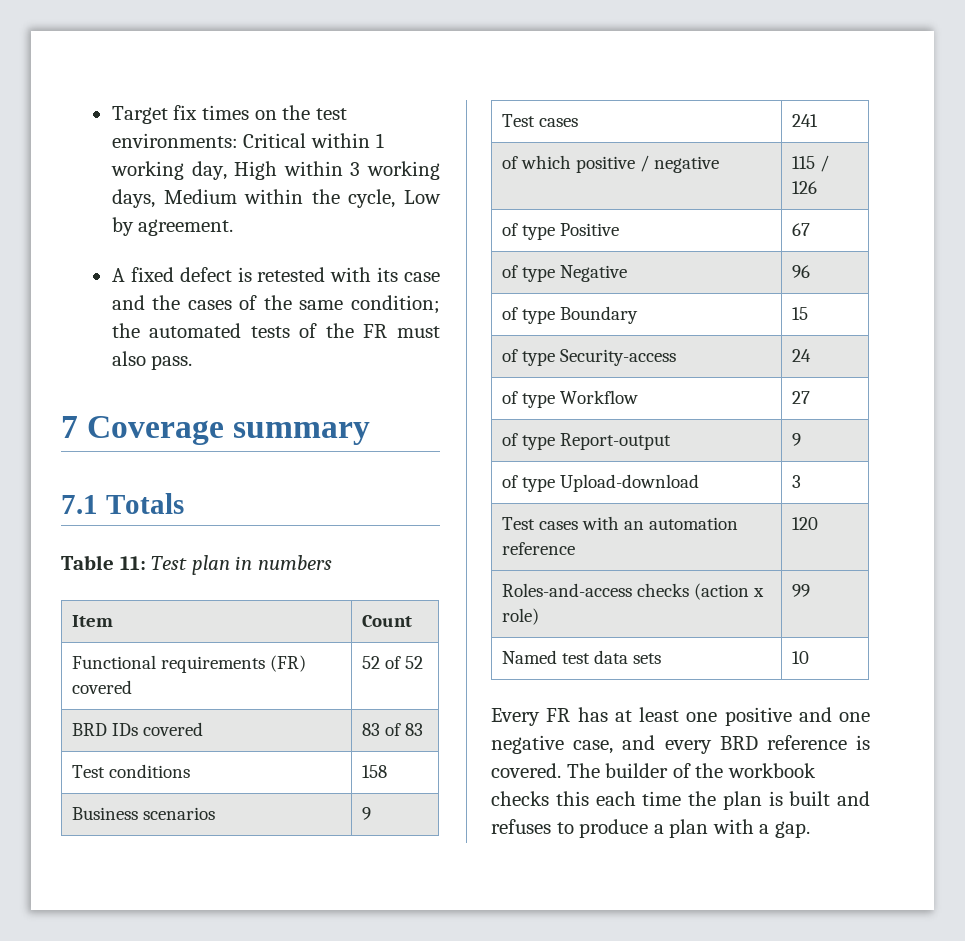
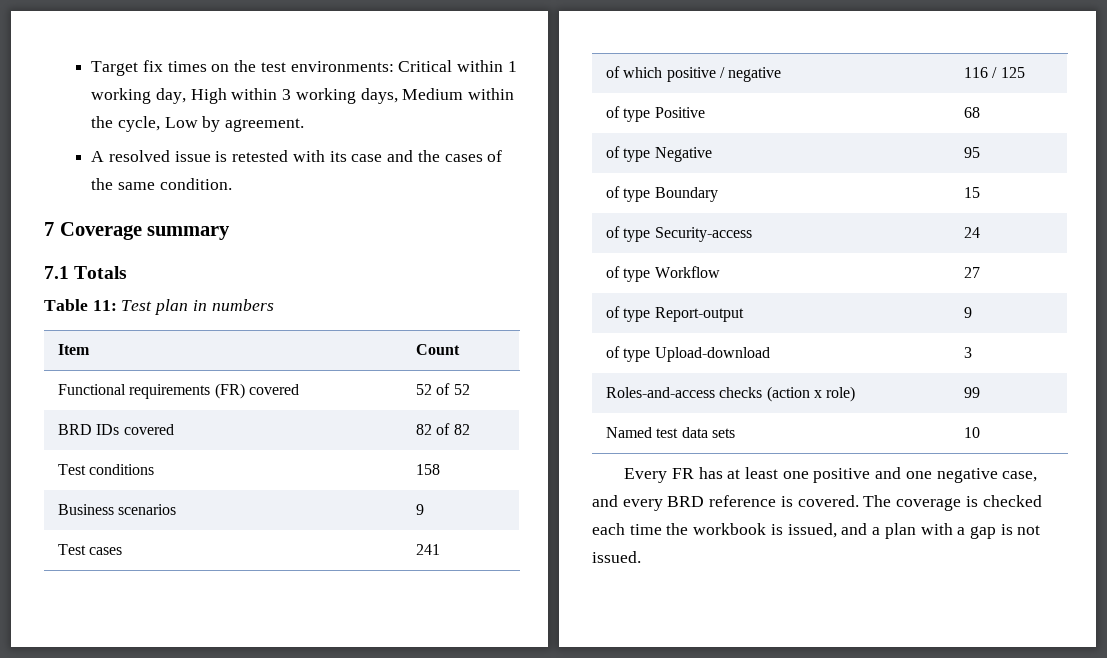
- A fixed defect is retested with its case and the cases of the same condition; the automated tests of the FR must also pass.
+ A resolved issue is retested with its case and the cases of the same condition.
- BRD IDs covered | 83 of 83
+ BRD IDs covered | 82 of 82
- of which positive / negative | 115 / 126
+ of which positive / negative | 116 / 125
- of type Positive | 67
+ of type Positive | 68
- of type Negative | 96
+ of type Negative | 95
- Test cases with an automation reference | 120
- The builder of the workbook checks this each time the plan is built and refuses to produce a plan with a gap.
+ The coverage is checked each time the workbook is issued, and a plan with a gap is not issued.

